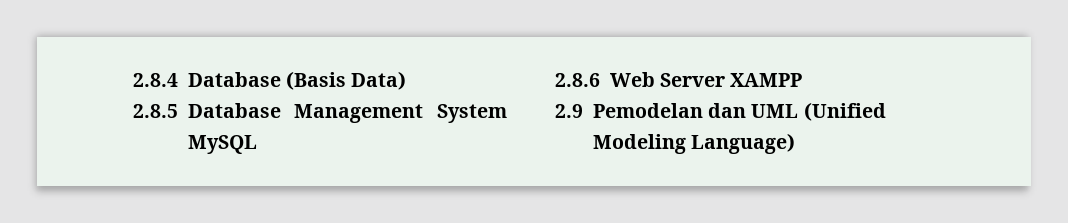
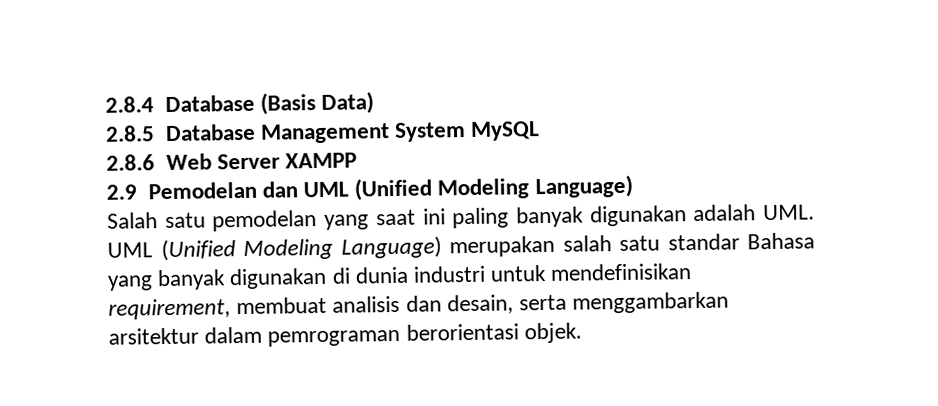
+ Salah satu pemodelan yang saat ini paling banyak digunakan adalah UML. UML (Unified Modeling Language) merupakan salah satu standar Bahasa yang banyak digunakan di dunia industri untuk mendefinisikan requirement, membuat analisis dan desain, serta menggambarkan arsitektur dalam pemrograman berorientasi objek.

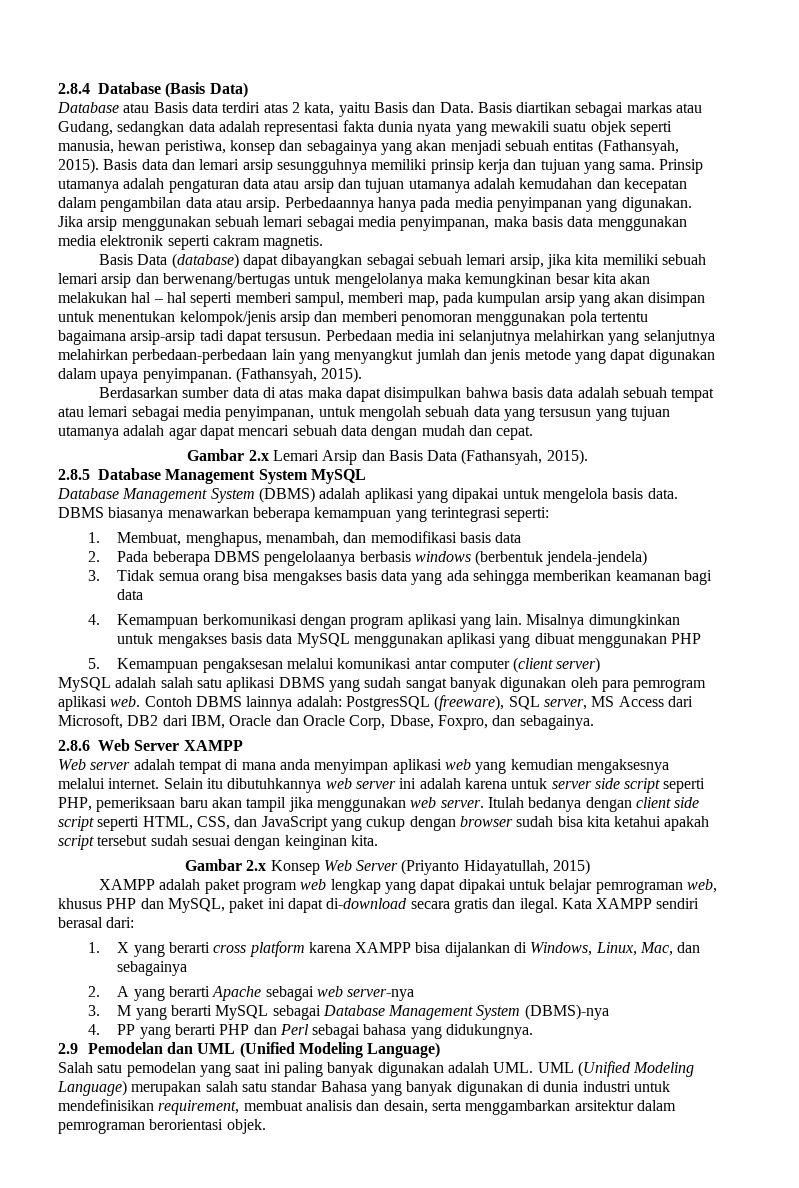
+ Database atau Basis data terdiri atas 2 kata, yaitu Basis dan Data. Basis diartikan sebagai markas atau Gudang, sedangkan data adalah representasi fakta dunia nyata yang mewakili suatu objek seperti manusia, hewan peristiwa, konsep dan sebagainya yang akan menjadi sebuah entitas (Fathansyah, 2015). Basis data dan lemari arsip sesungguhnya memiliki prinsip kerja dan tujuan yang sama. Prinsip utamanya adalah pengaturan data atau arsip dan tujuan utamanya adalah kemudahan dan kecepatan dalam pengambilan data atau arsip. Perbedaannya hanya pada media penyimpanan yang digunakan. Jika arsip menggunakan sebuah lemari sebagai media penyimpanan, maka basis data menggunakan media elektronik seperti cakram magnetis.
+ Basis Data (database) dapat dibayangkan sebagai sebuah lemari arsip, jika kita memiliki sebuah lemari arsip dan berwenang/bertugas untuk mengelolanya maka kemungkinan besar kita akan melakukan hal – hal seperti memberi sampul, memberi map, pada kumpulan arsip yang akan disimpan untuk menentukan kelompok/jenis arsip dan memberi penomoran menggunakan pola tertentu bagaimana arsip-arsip tadi dapat tersusun. Perbedaan media ini selanjutnya melahirkan yang selanjutnya melahirkan perbedaan-perbedaan lain yang menyangkut jumlah dan jenis metode yang dapat digunakan dalam upaya penyimpanan. (Fathansyah, 2015).
+ Berdasarkan sumber data di atas maka dapat disimpulkan bahwa basis data adalah sebuah tempat atau lemari sebagai media penyimpanan, untuk mengolah sebuah data yang tersusun yang tujuan utamanya adalah agar dapat mencari sebuah data dengan mudah dan cepat.
+ Gambar 2.x Lemari Arsip dan Basis Data (Fathansyah, 2015).
+ Database Management System (DBMS) adalah aplikasi yang dipakai untuk mengelola basis data. DBMS biasanya menawarkan beberapa kemampuan yang terintegrasi seperti:
+ 1. Membuat, menghapus, menambah, dan memodifikasi basis data
+ 2. Pada beberapa DBMS pengelolaanya berbasis windows (berbentuk jendela-jendela)
+ 3. Tidak semua orang bisa mengakses basis data yang ada sehingga memberikan keamanan bagi data
+ 4. Kemampuan berkomunikasi dengan program aplikasi yang lain. Misalnya dimungkinkan untuk mengakses basis data MySQL menggunakan aplikasi yang dibuat menggunakan PHP
+ 5. Kemampuan pengaksesan melalui komunikasi antar computer (client server)
+ MySQL adalah salah satu aplikasi DBMS yang sudah sangat banyak digunakan oleh para pemrogram aplikasi web. Contoh DBMS lainnya adalah: PostgresSQL (freeware), SQL server, MS Access dari Microsoft, DB2 dari IBM, Oracle dan Oracle Corp, Dbase, Foxpro, dan sebagainya.
  2.8.6 Web Server XAMPP
+ Web server adalah tempat di mana anda menyimpan aplikasi web yang kemudian mengaksesnya melalui internet. Selain itu dibutuhkannya web server ini adalah karena untuk server side script seperti PHP, pemeriksaan baru akan tampil jika menggunakan web server. Itulah bedanya dengan client side script seperti HTML, CSS, dan JavaScript yang cukup dengan browser sudah bisa kita ketahui apakah script tersebut sudah sesuai dengan keinginan kita.
+ Gambar 2.x Konsep Web Server (Priyanto Hidayatullah, 2015)
+ XAMPP adalah paket program web lengkap yang dapat dipakai untuk belajar pemrograman web, khusus PHP dan MySQL, paket ini dapat di-download secara gratis dan ilegal. Kata XAMPP sendiri berasal dari:
+ 1. X yang berarti cross platform karena XAMPP bisa dijalankan di Windows, Linux, Mac, dan sebagainya
+ 2. A yang berarti Apache sebagai web server-nya
+ 3. M yang berarti MySQL sebagai Database Management System (DBMS)-nya
+ 4. PP yang berarti PHP dan Perl sebagai bahasa yang didukungnya.

